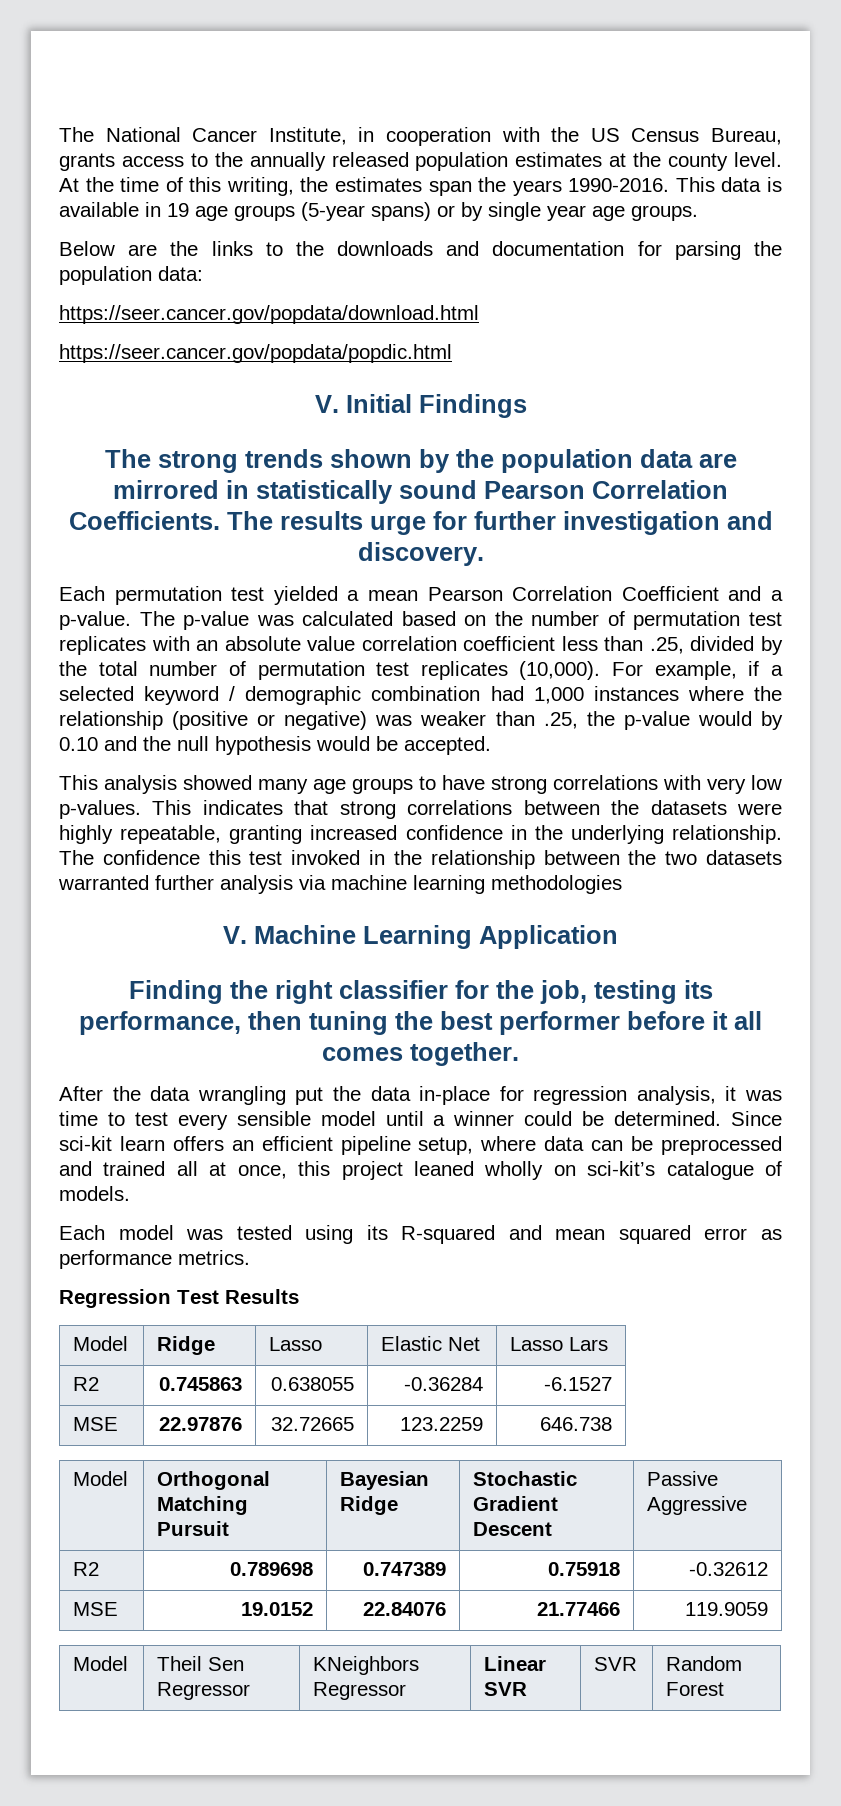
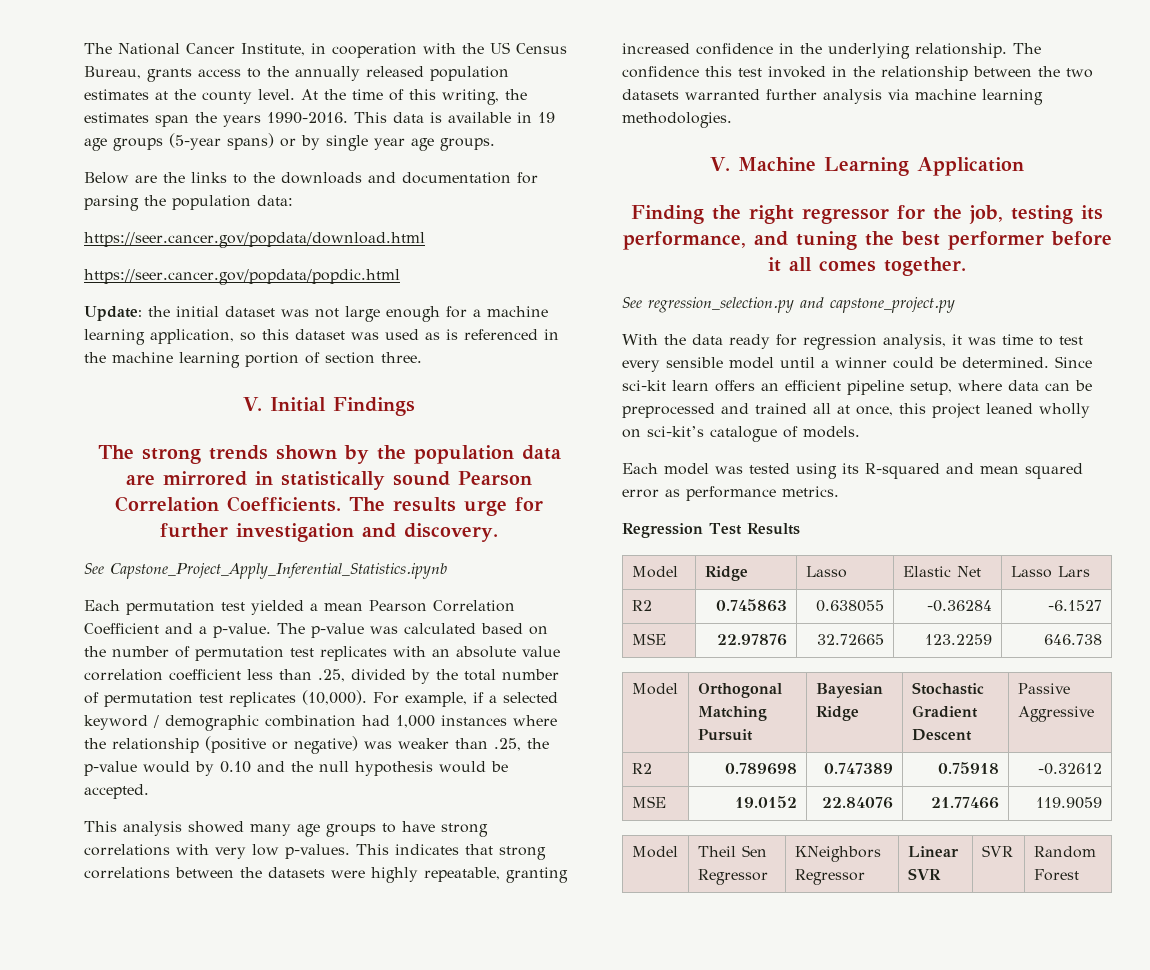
+ Update: the initial dataset was not large enough for a machine learning application, so this dataset was used as is referenced in the machine learning portion of section three.
+ See Capstone_Project_Apply_Inferential_Statistics.ipynb
- The confidence this test invoked in the relationship between the two datasets warranted further analysis via machine learning methodologies
+ The confidence this test invoked in the relationship between the two datasets warranted further analysis via machine learning methodologies.
- Finding the right classifier for the job, testing its performance, then tuning the best performer before it all comes together.
+ Finding the right regressor for the job, testing its performance, and tuning the best performer before it all comes together.
- After the data wrangling put the data in-place for regression analysis, it was time to test every sensible model until a winner could be determined.
+ See regression_selection.py and capstone_project.py
+ With the data ready for regression analysis, it was time to test every sensible model until a winner could be determined.

